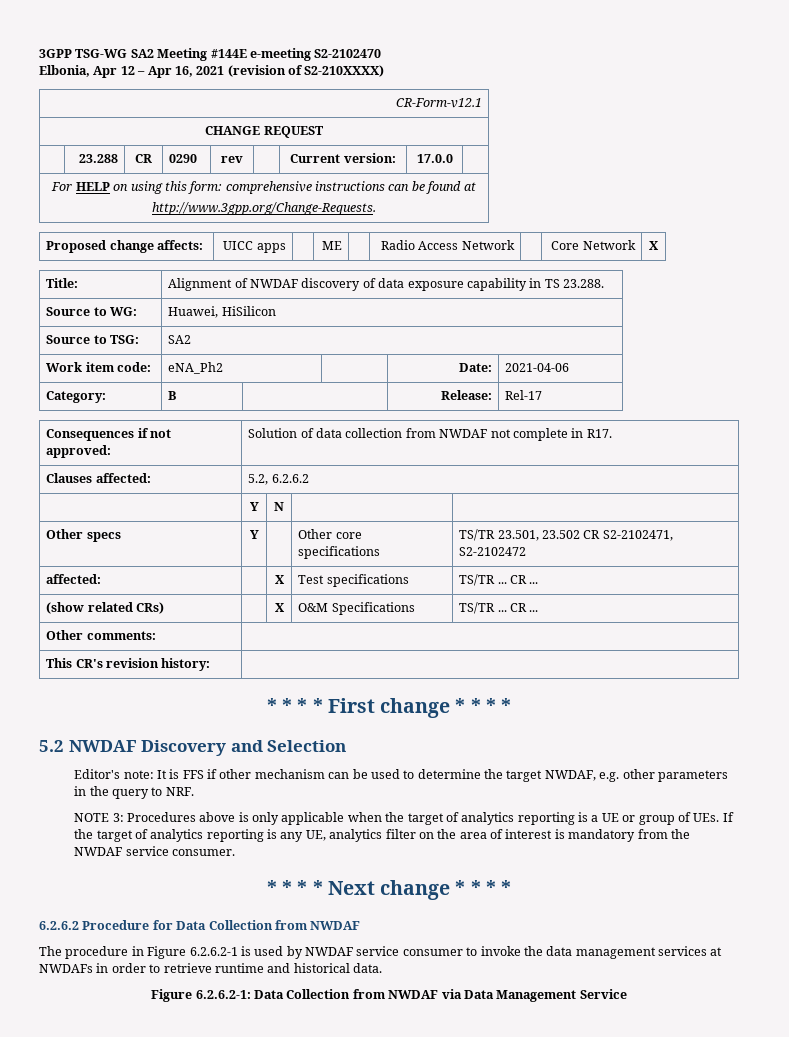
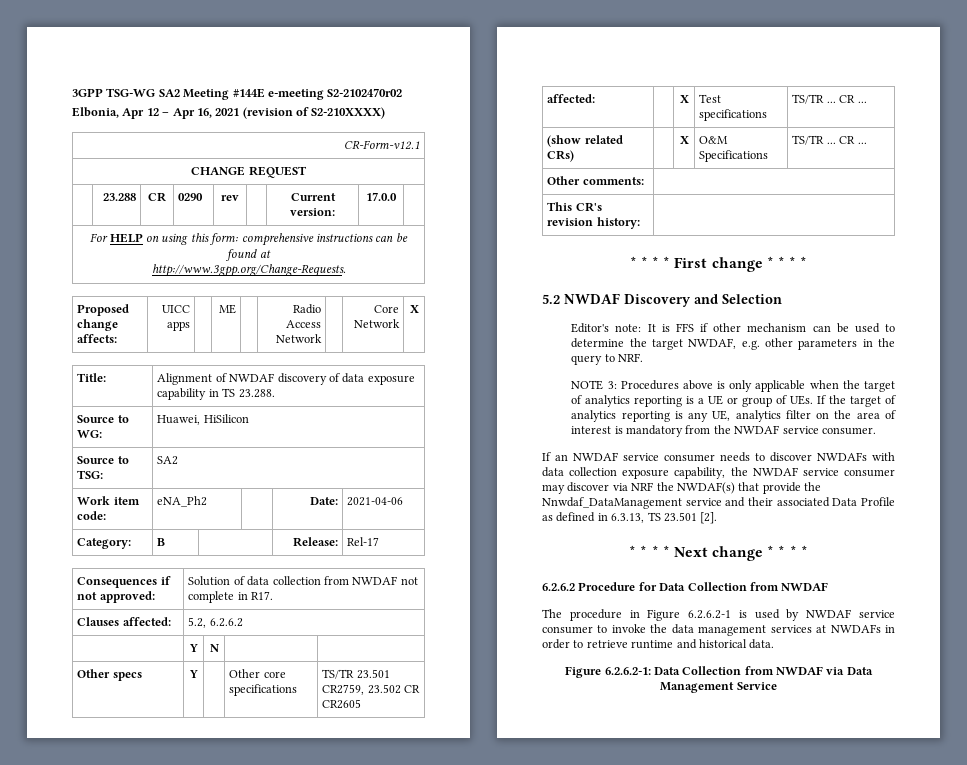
- 3GPP TSG-WG SA2 Meeting #144E e-meeting S2-2102470
+ 3GPP TSG-WG SA2 Meeting #144E e-meeting S2-2102470r02
- Other specs | Y | | Other core specifications | TS/TR 23.501, 23.502 CR S2-2102471, S2-2102472
+ Other specs | Y | | Other core specifications | TS/TR 23.501 CR2759, 23.502 CR CR2605
+ If an NWDAF service consumer needs to discover NWDAFs with data collection exposure capability, the NWDAF service consumer may discover via NRF the NWDAF(s) that provide the Nnwdaf_DataManagement service and their associated Data Profile as defined in 6.3.13, TS 23.501 [2].

